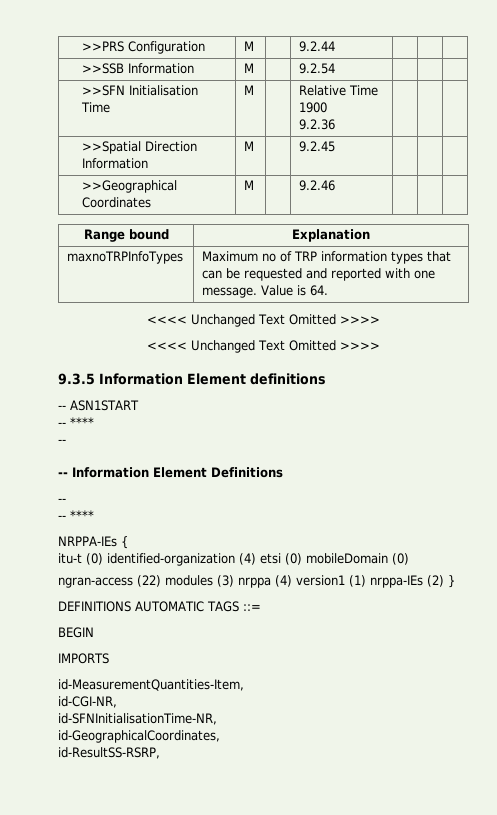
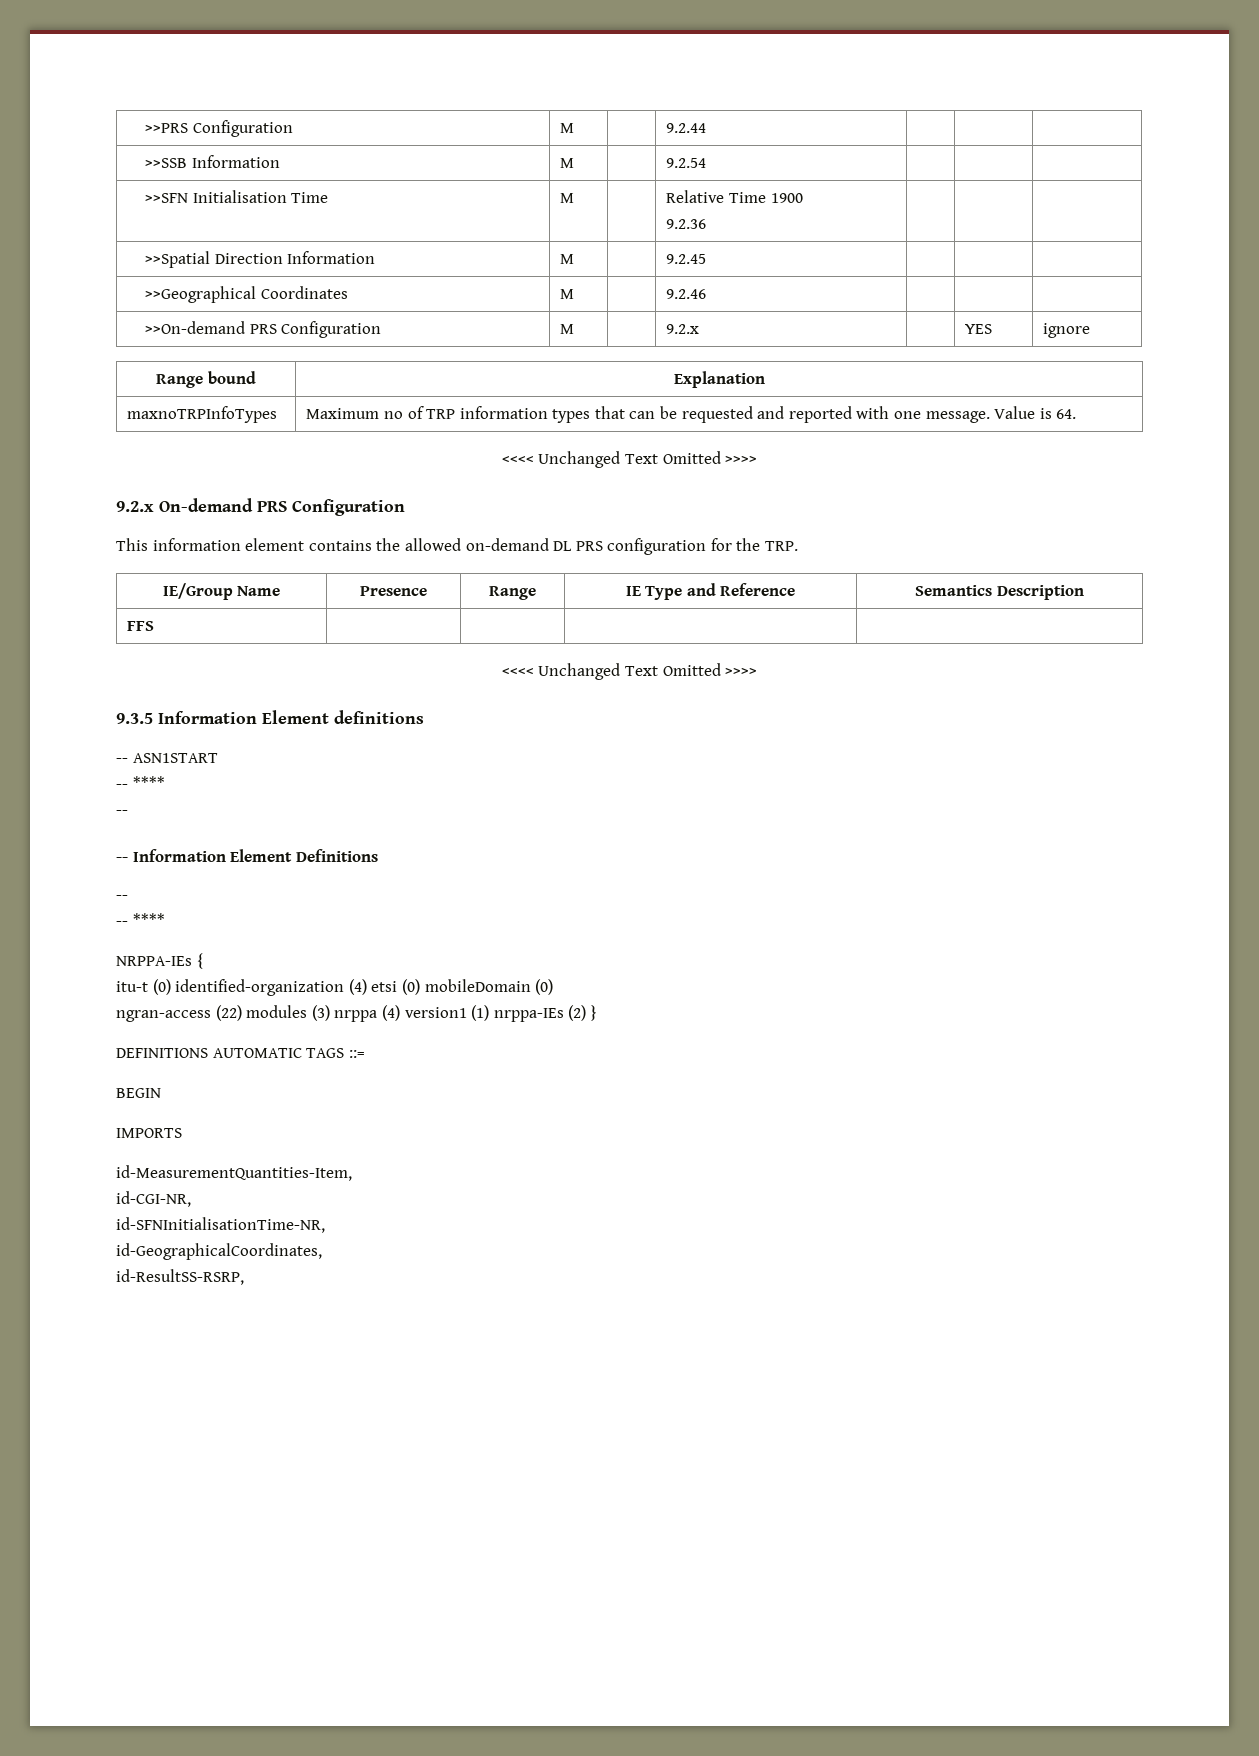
+ >>On-demand PRS Configuration | M | | 9.2.x | | YES | ignore
+ 9.2.x On-demand PRS Configuration
+ This information element contains the allowed on-demand DL PRS configuration for the TRP.
+ IE/Group Name | Presence | Range | IE Type and Reference | Semantics Description
+ FFS | | | |

